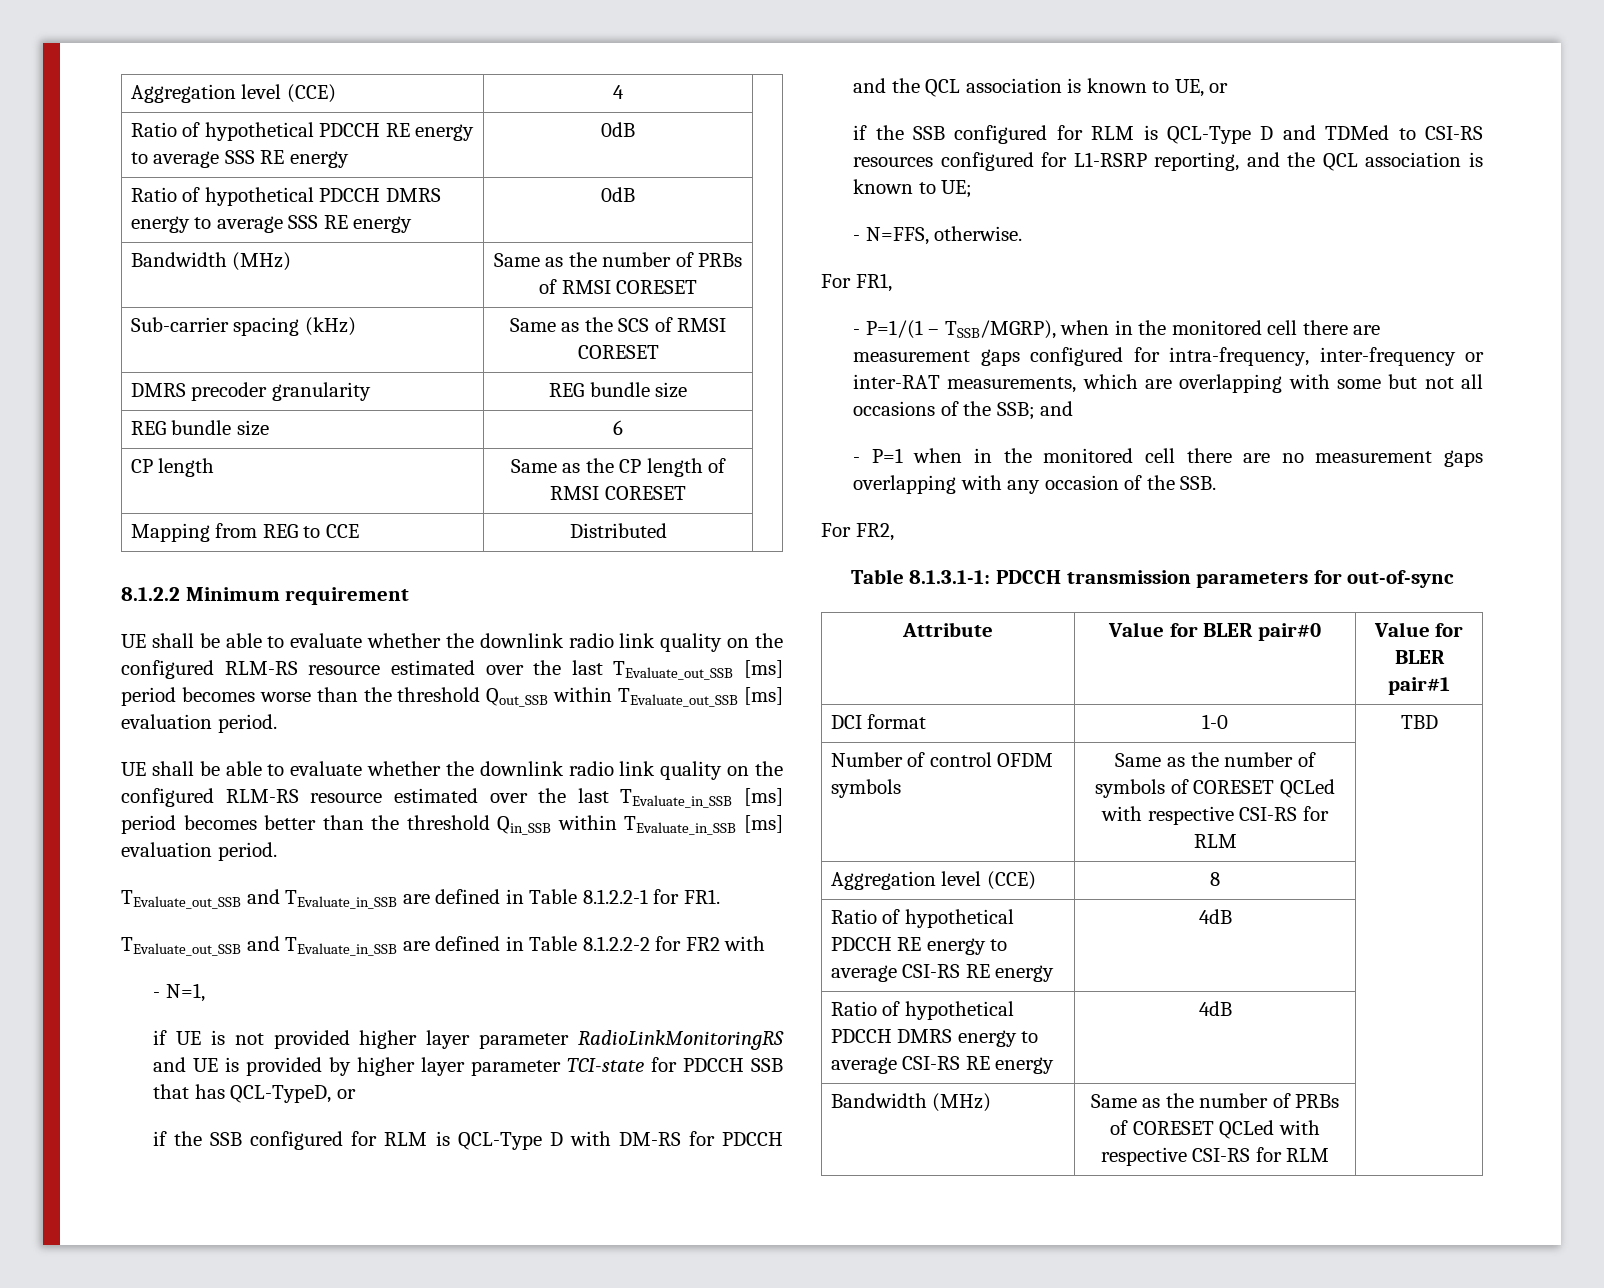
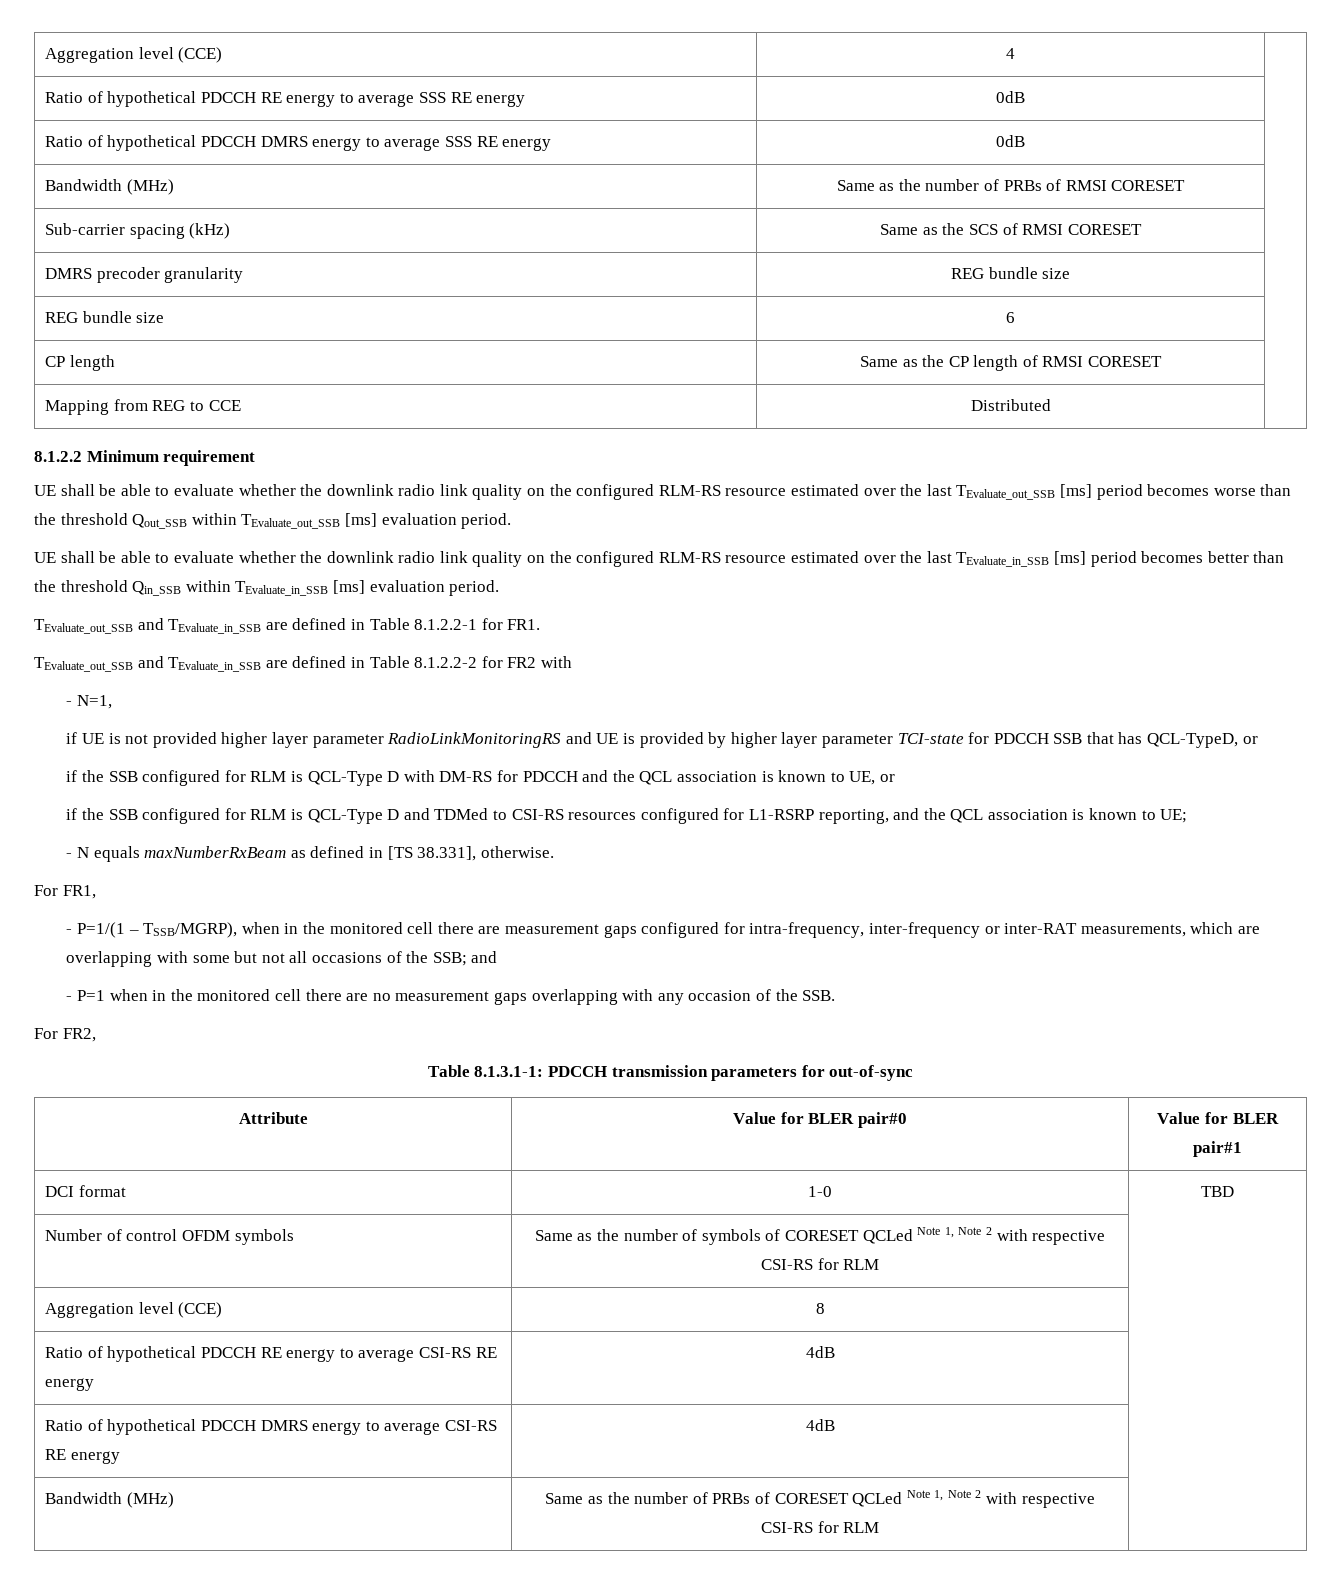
- - N=FFS, otherwise.
+ - N equals maxNumberRxBeam as defined in [TS 38.331], otherwise.
- Number of control OFDM symbols | Same as the number of symbols of CORESET QCLed with respective CSI-RS for RLM |
+ Number of control OFDM symbols | Same as the number of symbols of CORESET QCLed Note 1, Note 2 with respective CSI-RS for RLM |
- Bandwidth (MHz) | Same as the number of PRBs of CORESET QCLed with respective CSI-RS for RLM |
+ Bandwidth (MHz) | Same as the number of PRBs of CORESET QCLed Note 1, Note 2 with respective CSI-RS for RLM |

